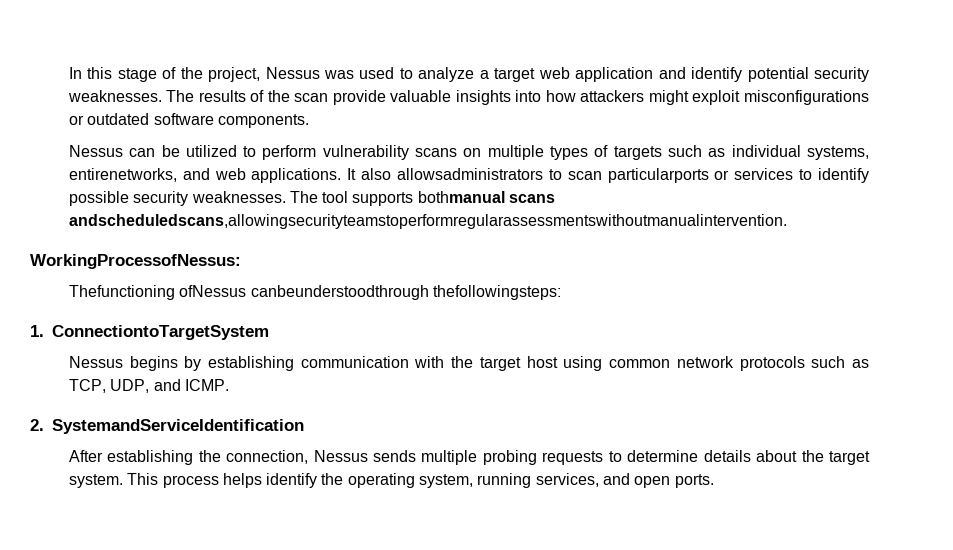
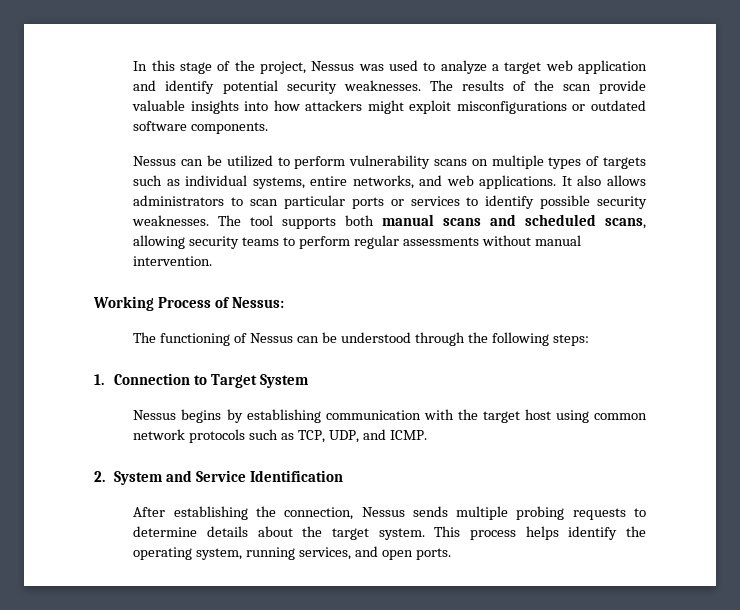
- Nessus can be utilized to perform vulnerability scans on multiple types of targets such as individual systems, entirenetworks, and web applications.
+ Nessus can be utilized to perform vulnerability scans on multiple types of targets such as individual systems, entire networks, and web applications.
- It also allowsadministrators to scan particularports or services to identify possible security weaknesses.
+ It also allows administrators to scan particular ports or services to identify possible security weaknesses.
- The tool supports bothmanual scans andscheduledscans,allowingsecurityteamstoperformregularassessmentswithoutmanualintervention.
- WorkingProcessofNessus:
- Thefunctioning ofNessus canbeunderstoodthrough thefollowingsteps:
- 1. ConnectiontoTargetSystem
+ The tool supports both manual scans and scheduled scans, allowing security teams to perform regular assessments without manual intervention.
+ Working Process of Nessus:
+ The functioning of Nessus can be understood through the following steps:
+ 1. Connection to Target System
- 2. SystemandServiceIdentification
+ 2. System and Service Identification

